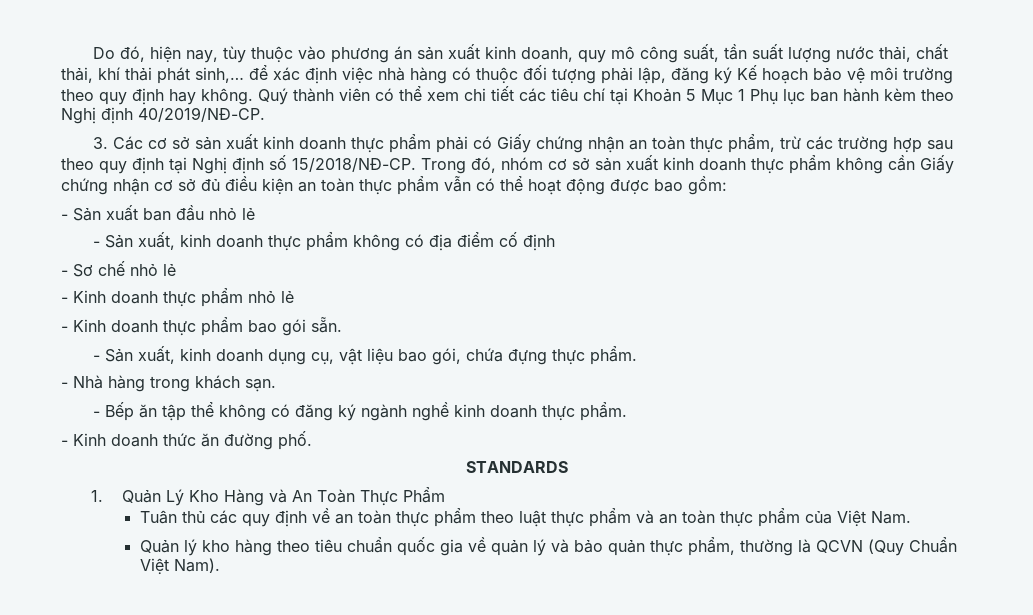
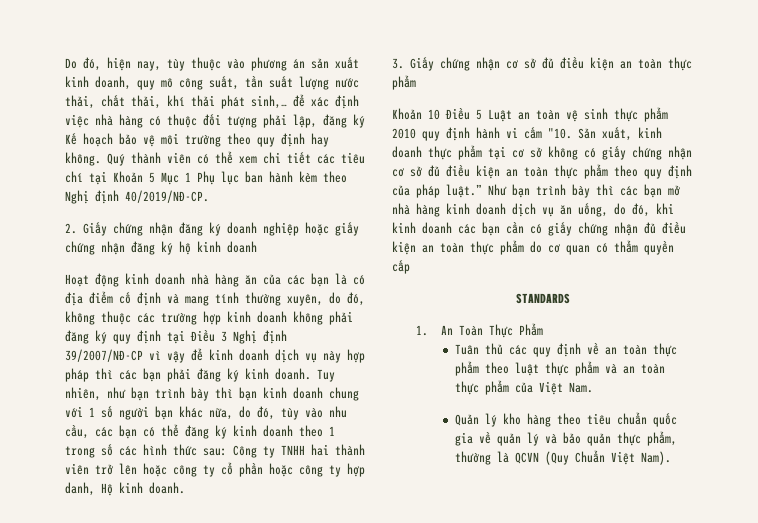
- 3. Các cơ sở sản xuất kinh doanh thực phẩm phải có Giấy chứng nhận an toàn thực phẩm, trừ các trường hợp sau theo quy định tại Nghị định số 15/2018/NĐ-CP. Trong đó, nhóm cơ sở sản xuất kinh doanh thực phẩm không cần Giấy chứng nhận cơ sở đủ điều kiện an toàn thực phẩm vẫn có thể hoạt động được bao gồm:
- - Sản xuất ban đầu nhỏ lẻ
- - Sản xuất, kinh doanh thực phẩm không có địa điểm cố định
- - Sơ chế nhỏ lẻ
- - Kinh doanh thực phẩm nhỏ lẻ
- - Kinh doanh thực phẩm bao gói sẵn.
- - Sản xuất, kinh doanh dụng cụ, vật liệu bao gói, chứa đựng thực phẩm.
- - Nhà hàng trong khách sạn.
- - Bếp ăn tập thể không có đăng ký ngành nghề kinh doanh thực phẩm.
- - Kinh doanh thức ăn đường phố.
+ 2. Giấy chứng nhận đăng ký doanh nghiệp hoặc giấy chứng nhận đăng ký hộ kinh doanh
+ Hoạt động kinh doanh nhà hàng ăn của các bạn là có địa điểm cố định và mang tính thường xuyên, do đó, không thuộc các trường hợp kinh doanh không phải đăng ký quy định tại Điều 3 Nghị định 39/2007/NĐ-CP vì vậy để kinh doanh dịch vụ này hợp pháp thì các bạn phải đăng ký kinh doanh. Tuy nhiên, như bạn trình bày thì bạn kinh doanh chung với 1 số người bạn khác nữa, do đó, tùy vào nhu cầu, các bạn có thể đăng ký kinh doanh theo 1 trong số các hình thức sau: Công ty TNHH hai thành viên trở lên hoặc công ty cổ phần hoặc công ty hợp danh, Hộ kinh doanh.
+ 3. Giấy chứng nhận cơ sở đủ điều kiện an toàn thực phẩm
+ Khoản 10 Điều 5 Luật an toàn vệ sinh thực phẩm 2010 quy định hành vi cấm "10. Sản xuất, kinh doanh thực phẩm tại cơ sở không có giấy chứng nhận cơ sở đủ điều kiện an toàn thực phẩm theo quy định của pháp luật.” Như bạn trình bày thì các bạn mở nhà hàng kinh doanh dịch vụ ăn uống, do đó, khi kinh doanh các bạn cần có giấy chứng nhận đủ điều kiện an toàn thực phẩm do cơ quan có thẩm quyền cấp
  STANDARDS
- 1. Quản Lý Kho Hàng và An Toàn Thực Phẩm
+ 1. An Toàn Thực Phẩm

